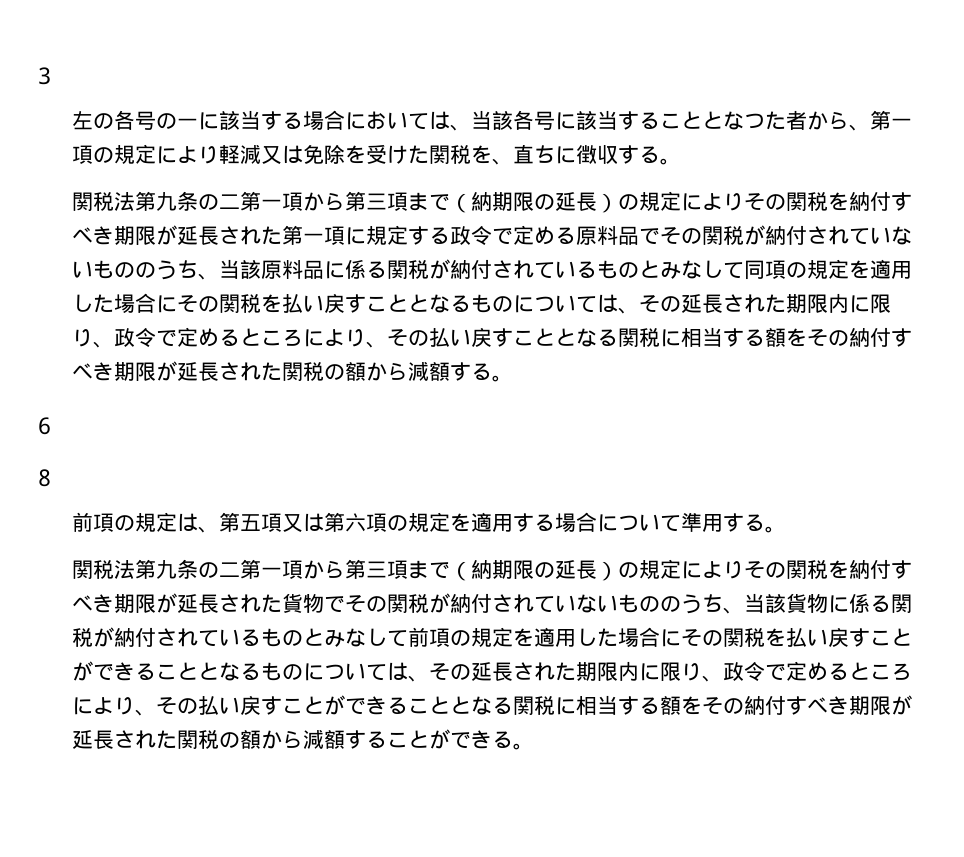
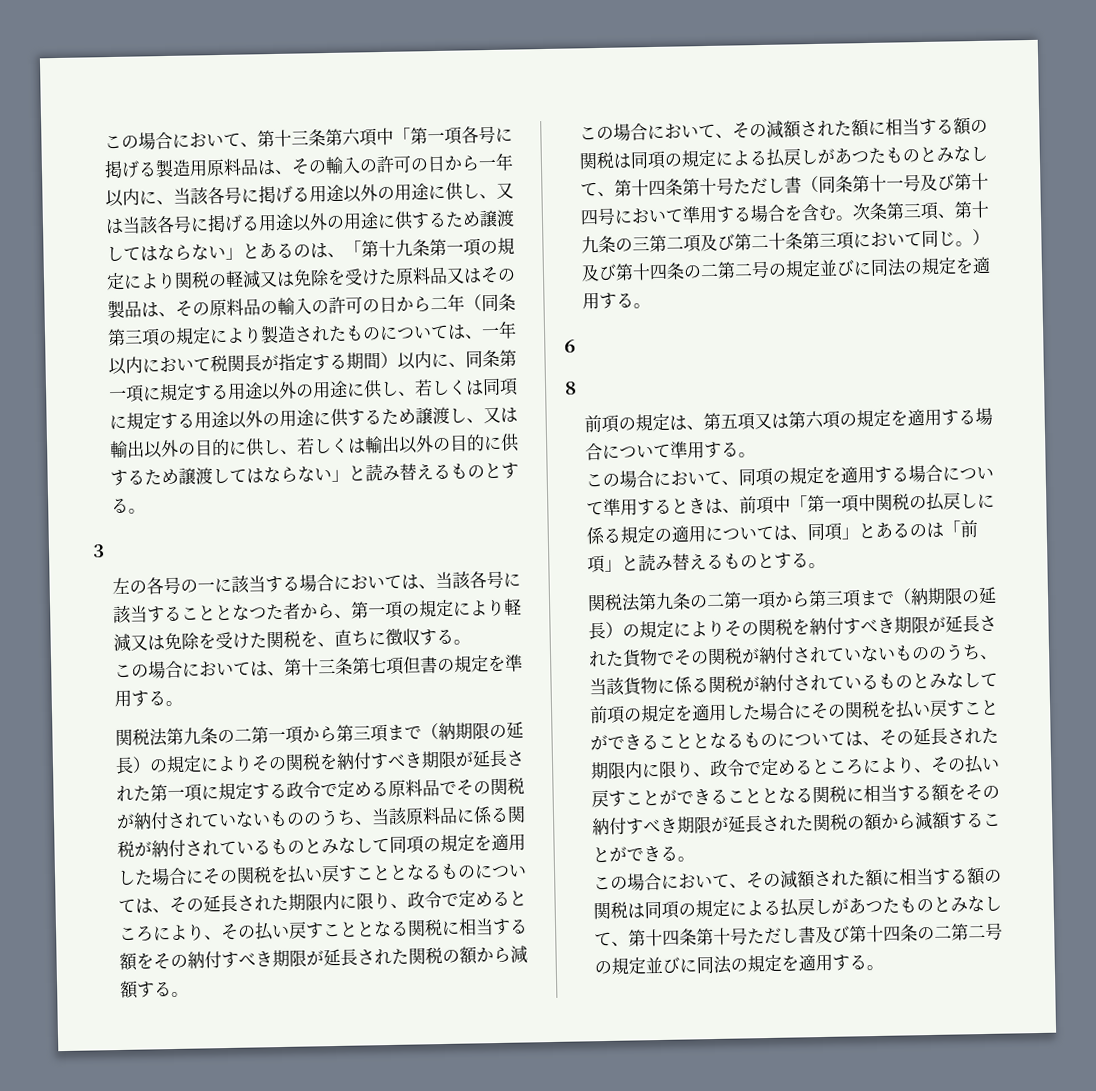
+ この場合において、第十三条第六項中「第一項各号に掲げる製造用原料品は、その輸入の許可の日から一年以内に、当該各号に掲げる用途以外の用途に供し、又は当該各号に掲げる用途以外の用途に供するため譲渡してはならない」とあるのは、「第十九条第一項の規定により関税の軽減又は免除を受けた原料品又はその製品は、その原料品の輸入の許可の日から二年（同条第三項の規定により製造されたものについては、一年以内において税関長が指定する期間）以内に、同条第一項に規定する用途以外の用途に供し、若しくは同項に規定する用途以外の用途に供するため譲渡し、又は輸出以外の目的に供し、若しくは輸出以外の目的に供するため譲渡してはならない」と読み替えるものとする。
+ この場合においては、第十三条第七項但書の規定を準用する。
+ この場合において、その減額された額に相当する額の関税は同項の規定による払戻しがあつたものとみなして、第十四条第十号ただし書（同条第十一号及び第十四号において準用する場合を含む。次条第三項、第十九条の三第二項及び第二十条第三項において同じ。）及び第十四条の二第二号の規定並びに同法の規定を適用する。
+ この場合において、同項の規定を適用する場合について準用するときは、前項中「第一項中関税の払戻しに係る規定の適用については、同項」とあるのは「前項」と読み替えるものとする。
+ この場合において、その減額された額に相当する額の関税は同項の規定による払戻しがあつたものとみなして、第十四条第十号ただし書及び第十四条の二第二号の規定並びに同法の規定を適用する。

